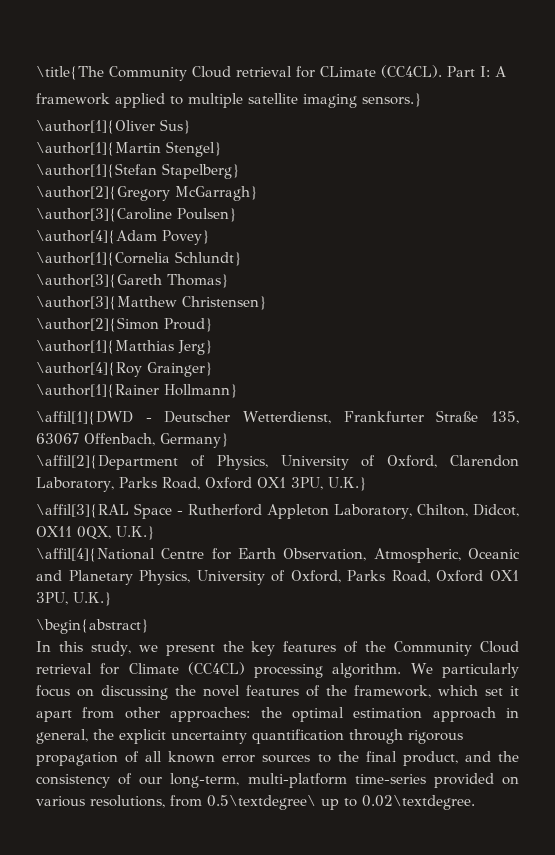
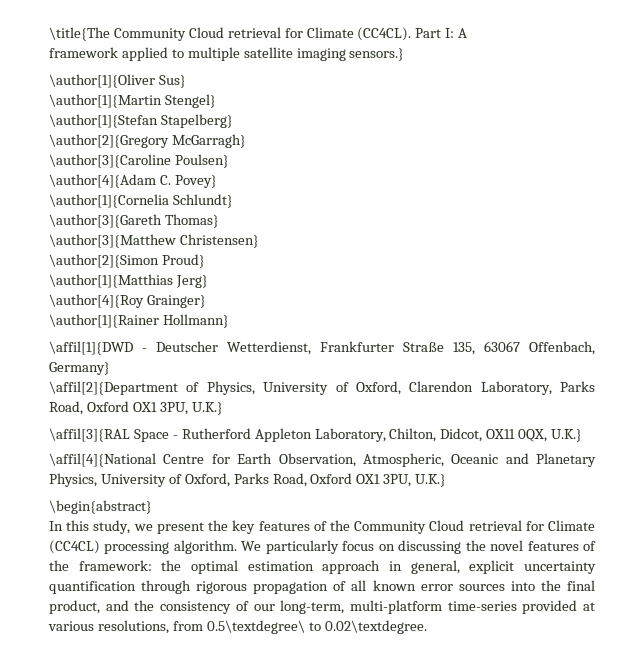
- \title{The Community Cloud retrieval for CLimate (CC4CL).
+ \title{The Community Cloud retrieval for Climate (CC4CL).
- \author[4]{Adam Povey}
+ \author[4]{Adam C. Povey}
- We particularly focus on discussing the novel features of the framework, which set it apart from other approaches: the optimal estimation approach in general, the explicit uncertainty quantification through rigorous propagation of all known error sources to the final product, and the consistency of our long-term, multi-platform time-series provided on various resolutions, from 0.5\textdegree\ up to 0.02\textdegree.
+ We particularly focus on discussing the novel features of the framework: the optimal estimation approach in general, explicit uncertainty quantification through rigorous propagation of all known error sources into the final product, and the consistency of our long-term, multi-platform time-series provided at various resolutions, from 0.5\textdegree\ to 0.02\textdegree.

